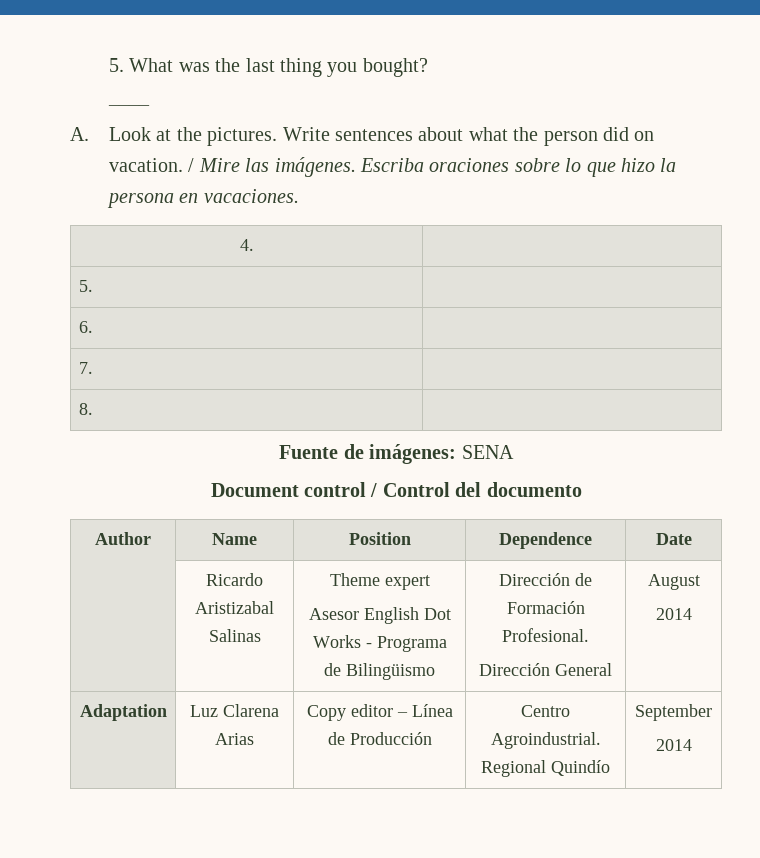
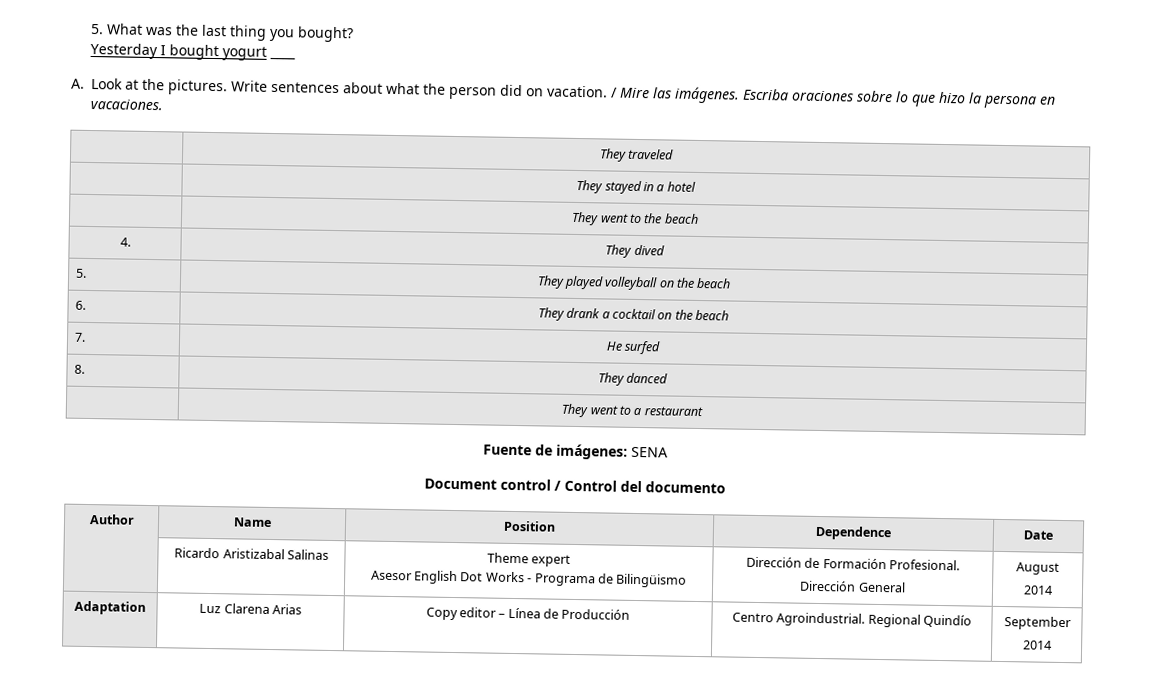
- ____
+ Yesterday I bought yogurt ____
+ | They traveled
+ | They stayed in a hotel
+ | They went to the beach
- 4. |
+ 4. | They dived
- 5. |
- 6. |
+ 5. | They played volleyball on the beach
+ 6. | They drank a cocktail on the beach
- 7. |
+ 7. | He surfed
- 8. |
+ 8. | They danced
+ | They went to a restaurant

